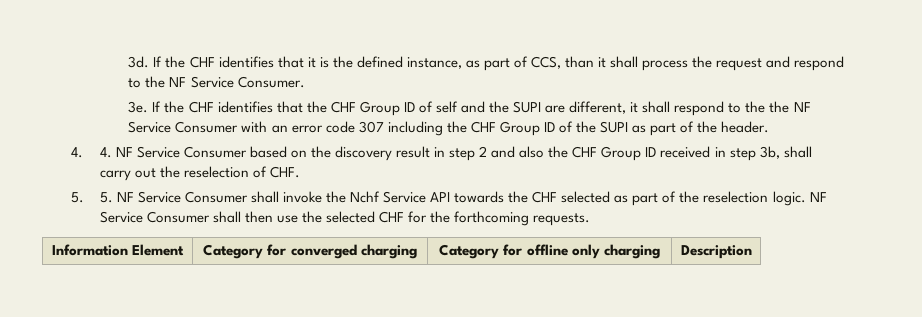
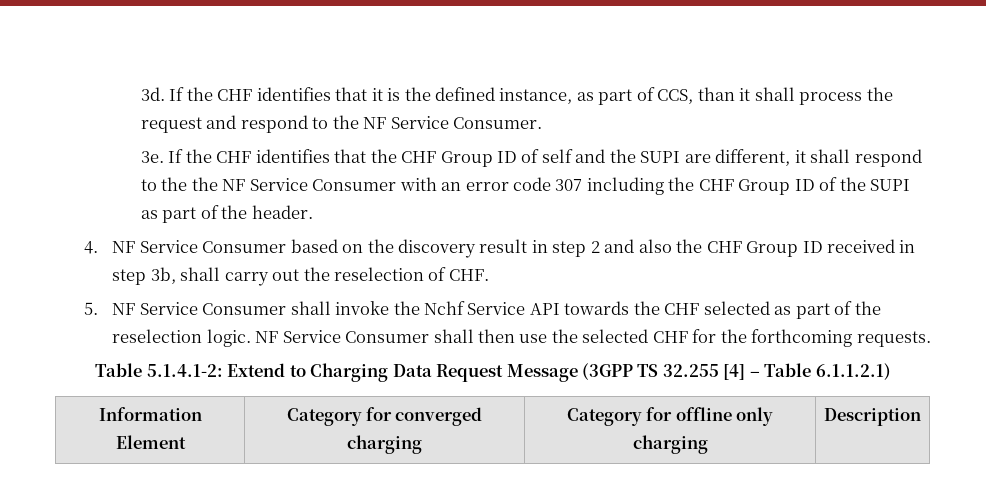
- 4. 4. NF Service Consumer based on the discovery result in step 2 and also the CHF Group ID received in step 3b, shall carry out the reselection of CHF.
+ 4. NF Service Consumer based on the discovery result in step 2 and also the CHF Group ID received in step 3b, shall carry out the reselection of CHF.
- 5. 5. NF Service Consumer shall invoke the Nchf Service API towards the CHF selected as part of the reselection logic.
+ 5. NF Service Consumer shall invoke the Nchf Service API towards the CHF selected as part of the reselection logic.
+ Table 5.1.4.1-2: Extend to Charging Data Request Message (3GPP TS 32.255 [4] – Table 6.1.1.2.1)

